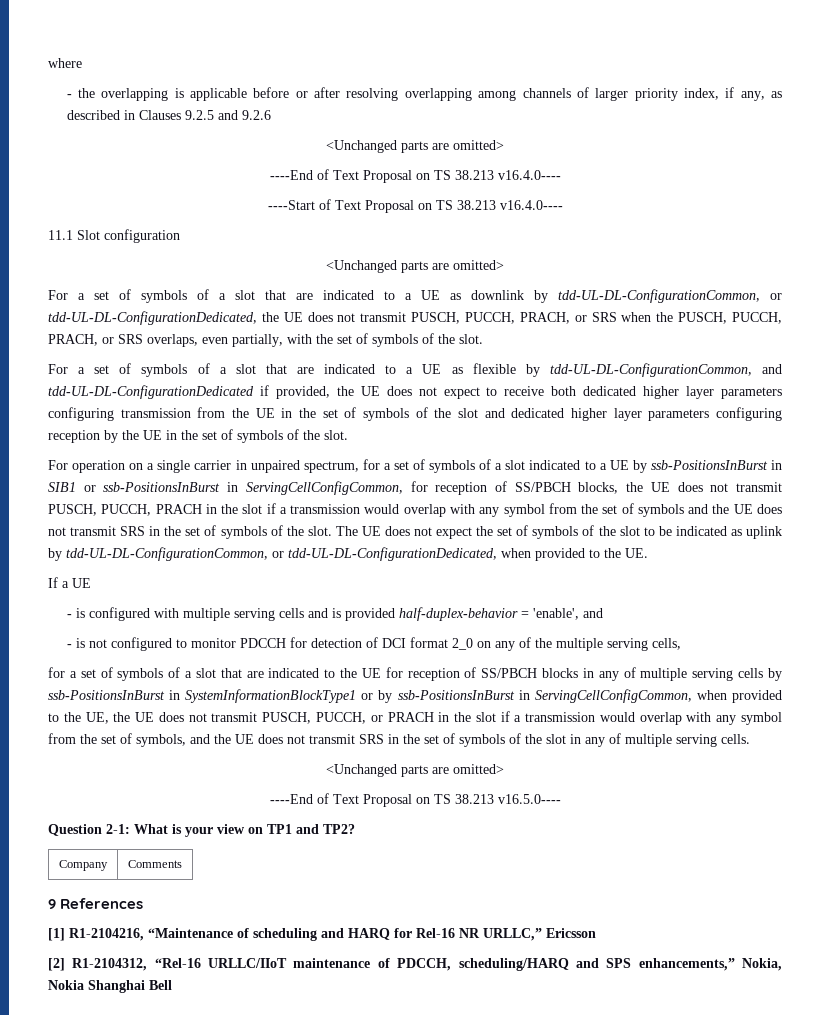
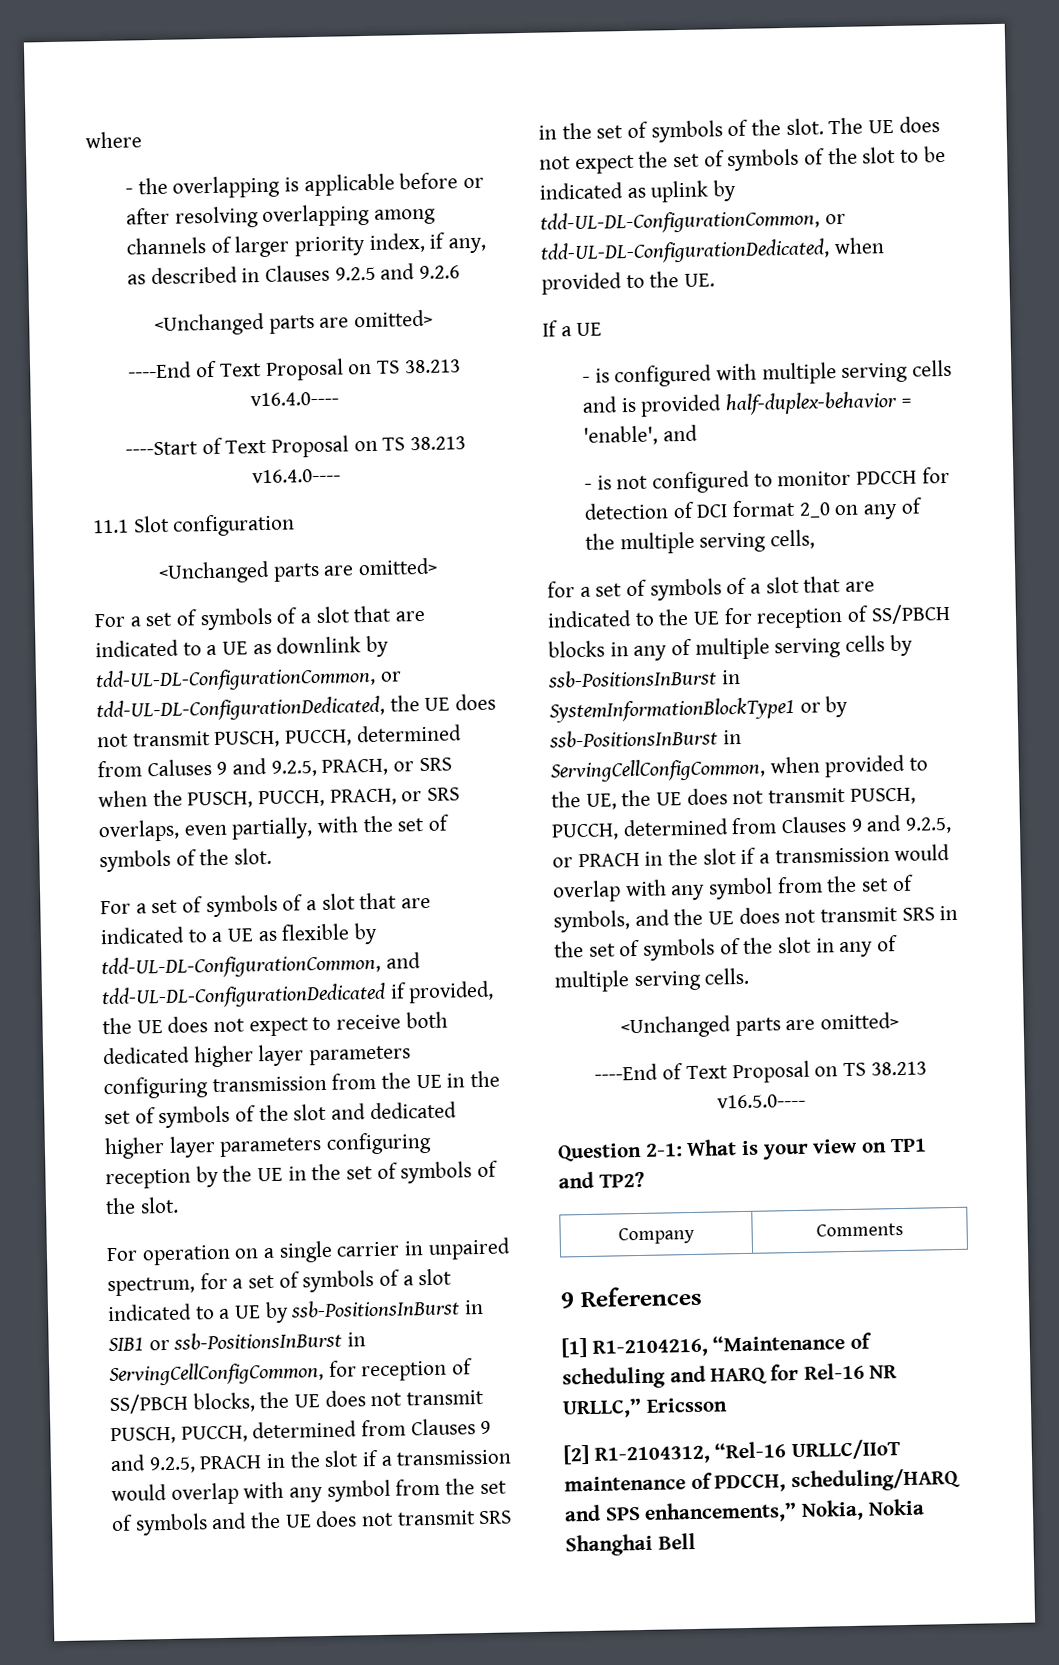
- For a set of symbols of a slot that are indicated to a UE as downlink by tdd-UL-DL-ConfigurationCommon, or tdd-UL-DL-ConfigurationDedicated, the UE does not transmit PUSCH, PUCCH, PRACH, or SRS when the PUSCH, PUCCH, PRACH, or SRS overlaps, even partially, with the set of symbols of the slot.
+ For a set of symbols of a slot that are indicated to a UE as downlink by tdd-UL-DL-ConfigurationCommon, or tdd-UL-DL-ConfigurationDedicated, the UE does not transmit PUSCH, PUCCH, determined from Caluses 9 and 9.2.5, PRACH, or SRS when the PUSCH, PUCCH, PRACH, or SRS overlaps, even partially, with the set of symbols of the slot.
- For operation on a single carrier in unpaired spectrum, for a set of symbols of a slot indicated to a UE by ssb-PositionsInBurst in SIB1 or ssb-PositionsInBurst in ServingCellConfigCommon, for reception of SS/PBCH blocks, the UE does not transmit PUSCH, PUCCH, PRACH in the slot if a transmission would overlap with any symbol from the set of symbols and the UE does not transmit SRS in the set of symbols of the slot.
+ For operation on a single carrier in unpaired spectrum, for a set of symbols of a slot indicated to a UE by ssb-PositionsInBurst in SIB1 or ssb-PositionsInBurst in ServingCellConfigCommon, for reception of SS/PBCH blocks, the UE does not transmit PUSCH, PUCCH, determined from Clauses 9 and 9.2.5, PRACH in the slot if a transmission would overlap with any symbol from the set of symbols and the UE does not transmit SRS in the set of symbols of the slot.
- for a set of symbols of a slot that are indicated to the UE for reception of SS/PBCH blocks in any of multiple serving cells by ssb-PositionsInBurst in SystemInformationBlockType1 or by ssb-PositionsInBurst in ServingCellConfigCommon, when provided to the UE, the UE does not transmit PUSCH, PUCCH, or PRACH in the slot if a transmission would overlap with any symbol from the set of symbols, and the UE does not transmit SRS in the set of symbols of the slot in any of multiple serving cells.
+ for a set of symbols of a slot that are indicated to the UE for reception of SS/PBCH blocks in any of multiple serving cells by ssb-PositionsInBurst in SystemInformationBlockType1 or by ssb-PositionsInBurst in ServingCellConfigCommon, when provided to the UE, the UE does not transmit PUSCH, PUCCH, determined from Clauses 9 and 9.2.5, or PRACH in the slot if a transmission would overlap with any symbol from the set of symbols, and the UE does not transmit SRS in the set of symbols of the slot in any of multiple serving cells.

